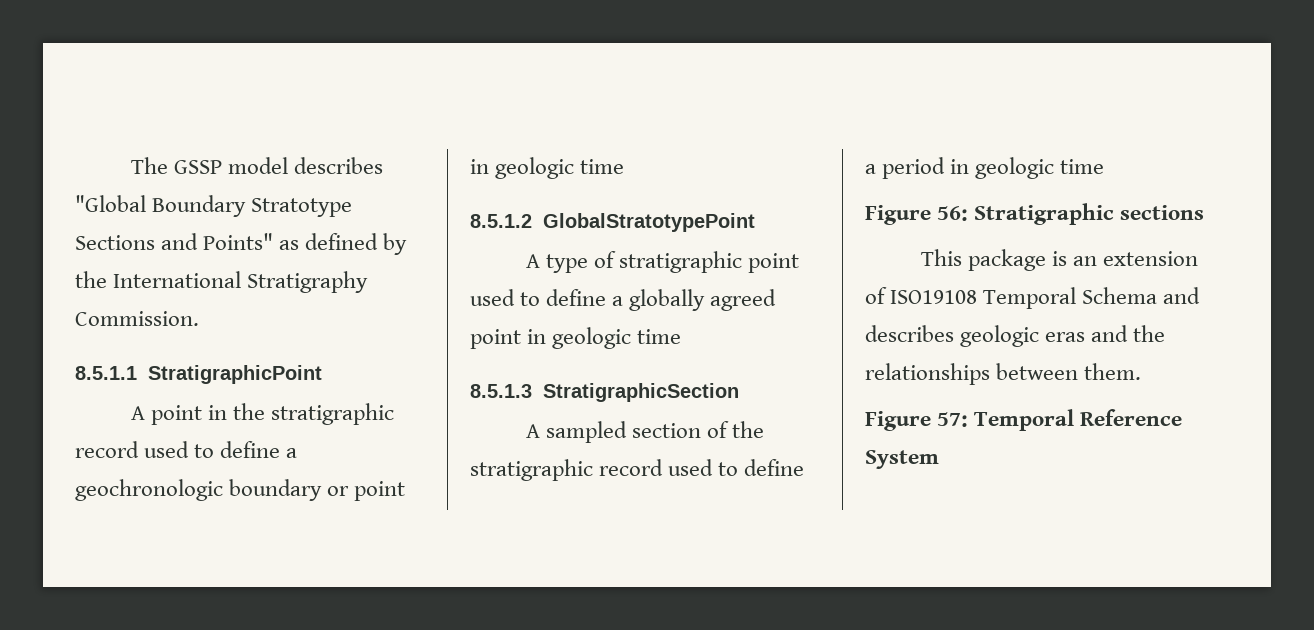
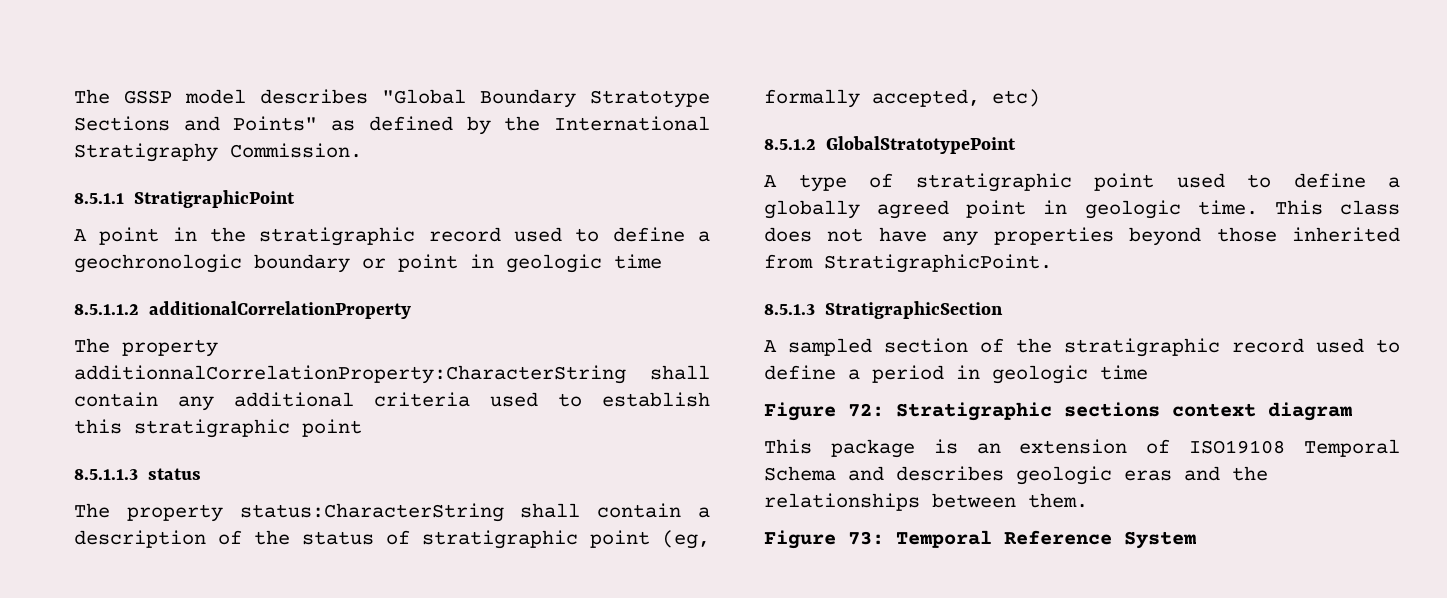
+ 8.5.1.1.2 additionalCorrelationProperty
+ The property additionnalCorrelationProperty:CharacterString shall contain any additional criteria used to establish this stratigraphic point
+ 8.5.1.1.3 status
+ The property status:CharacterString shall contain a description of the status of stratigraphic point (eg, formally accepted, etc)
- A type of stratigraphic point used to define a globally agreed point in geologic time
+ A type of stratigraphic point used to define a globally agreed point in geologic time. This class does not have any properties beyond those inherited from StratigraphicPoint.
- Figure 56: Stratigraphic sections
+ Figure 72: Stratigraphic sections context diagram
- Figure 57: Temporal Reference System
+ Figure 73: Temporal Reference System

